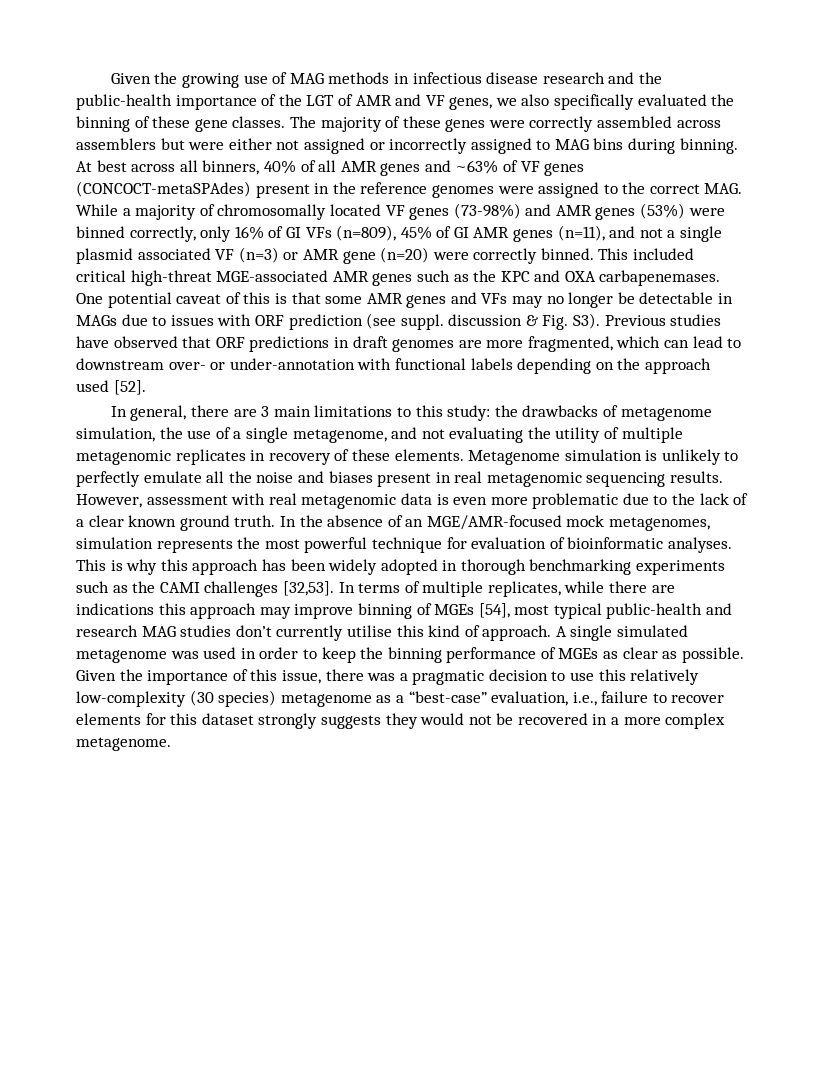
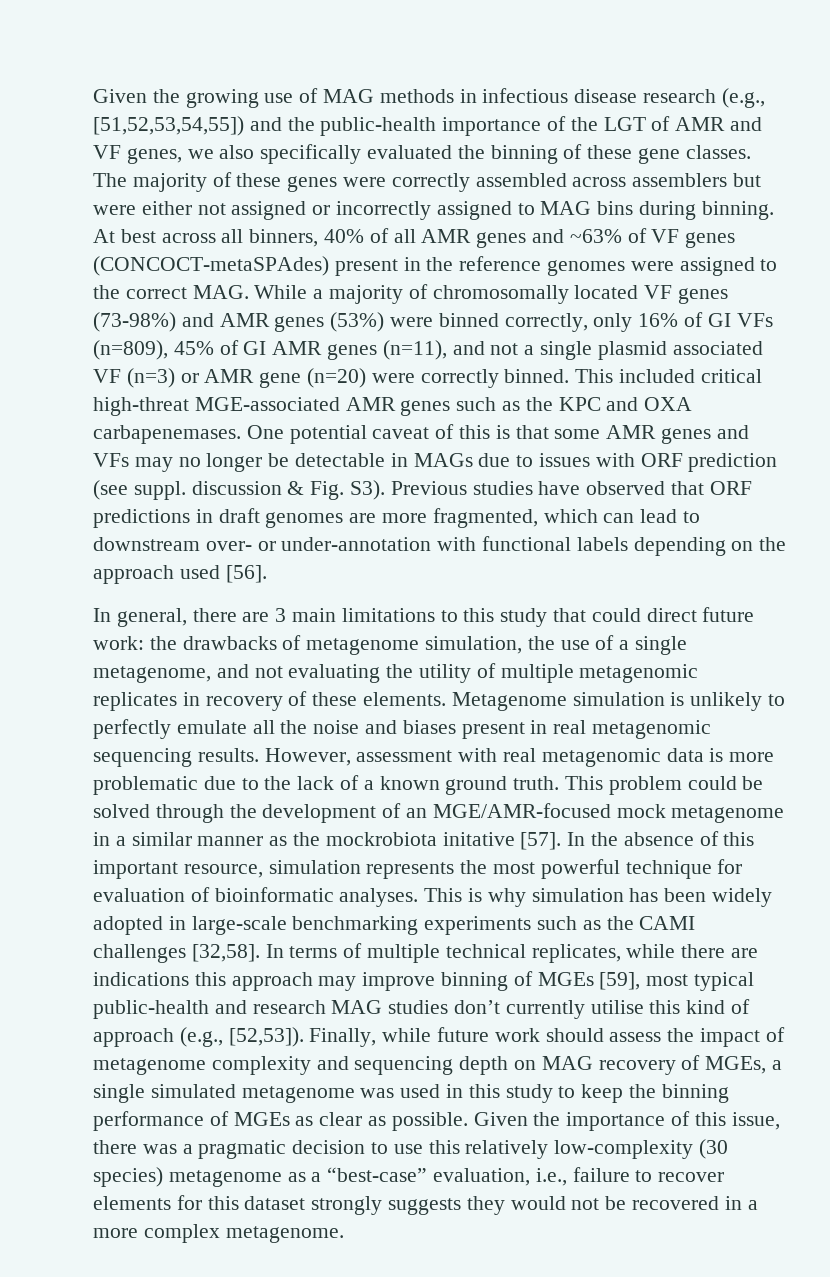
- Given the growing use of MAG methods in infectious disease research and the public-health importance of the LGT of AMR and VF genes, we also specifically evaluated the binning of these gene classes.
+ Given the growing use of MAG methods in infectious disease research (e.g., [51,52,53,54,55]) and the public-health importance of the LGT of AMR and VF genes, we also specifically evaluated the binning of these gene classes.
- One potential caveat of this is that some AMR genes and VFs may no longer be detectable in MAGs due to issues with ORF prediction (see suppl. discussion & Fig. S3). Previous studies have observed that ORF predictions in draft genomes are more fragmented, which can lead to downstream over- or under-annotation with functional labels depending on the approach used [52].
+ One potential caveat of this is that some AMR genes and VFs may no longer be detectable in MAGs due to issues with ORF prediction (see suppl. discussion & Fig. S3). Previous studies have observed that ORF predictions in draft genomes are more fragmented, which can lead to downstream over- or under-annotation with functional labels depending on the approach used [56].
- In general, there are 3 main limitations to this study: the drawbacks of metagenome simulation, the use of a single metagenome, and not evaluating the utility of multiple metagenomic replicates in recovery of these elements.
+ In general, there are 3 main limitations to this study that could direct future work: the drawbacks of metagenome simulation, the use of a single metagenome, and not evaluating the utility of multiple metagenomic replicates in recovery of these elements.
- However, assessment with real metagenomic data is even more problematic due to the lack of a clear known ground truth.
+ However, assessment with real metagenomic data is more problematic due to the lack of a known ground truth.
- In the absence of an MGE/AMR-focused mock metagenomes, simulation represents the most powerful technique for evaluation of bioinformatic analyses.
+ This problem could be solved through the development of an MGE/AMR-focused mock metagenome in a similar manner as the mockrobiota initative [57]. In the absence of this important resource, simulation represents the most powerful technique for evaluation of bioinformatic analyses.
- This is why this approach has been widely adopted in thorough benchmarking experiments such as the CAMI challenges [32,53].
+ This is why simulation has been widely adopted in large-scale benchmarking experiments such as the CAMI challenges [32,58].
- In terms of multiple replicates, while there are indications this approach may improve binning of MGEs [54], most typical public-health and research MAG studies don’t currently utilise this kind of approach. A single simulated metagenome was used in order to keep the binning performance of MGEs as clear as possible.
+ In terms of multiple technical replicates, while there are indications this approach may improve binning of MGEs [59], most typical public-health and research MAG studies don’t currently utilise this kind of approach (e.g., [52,53]). Finally, while future work should assess the impact of metagenome complexity and sequencing depth on MAG recovery of MGEs, a single simulated metagenome was used in this study to keep the binning performance of MGEs as clear as possible.

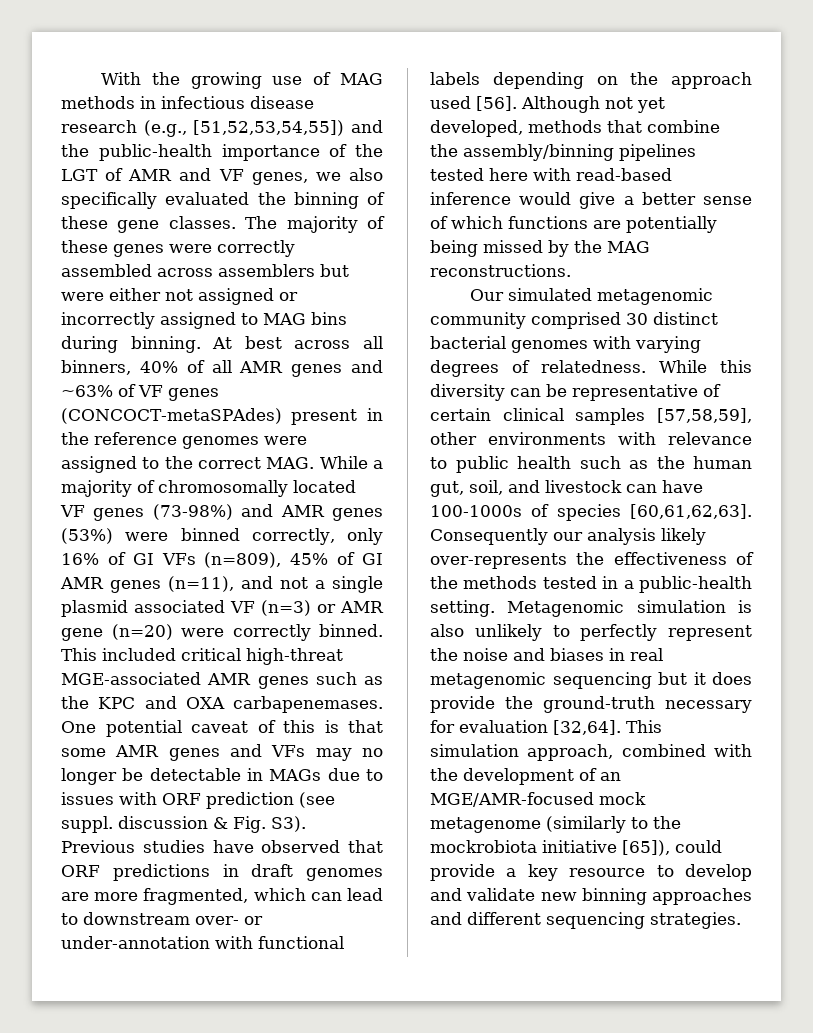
- Given the growing use of MAG methods in infectious disease research (e.g., [51,52,53,54,55]) and the public-health importance of the LGT of AMR and VF genes, we also specifically evaluated the binning of these gene classes.
+ With the growing use of MAG methods in infectious disease research (e.g., [51,52,53,54,55]) and the public-health importance of the LGT of AMR and VF genes, we also specifically evaluated the binning of these gene classes.
- One potential caveat of this is that some AMR genes and VFs may no longer be detectable in MAGs due to issues with ORF prediction (see suppl. discussion & Fig. S3). Previous studies have observed that ORF predictions in draft genomes are more fragmented, which can lead to downstream over- or under-annotation with functional labels depending on the approach used [56].
- In general, there are 3 main limitations to this study that could direct future work: the drawbacks of metagenome simulation, the use of a single metagenome, and not evaluating the utility of multiple metagenomic replicates in recovery of these elements. Metagenome simulation is unlikely to perfectly emulate all the noise and biases present in real metagenomic sequencing results. However, assessment with real metagenomic data is more problematic due to the lack of a known ground truth. This problem could be solved through the development of an MGE/AMR-focused mock metagenome in a similar manner as the mockrobiota initative [57]. In the absence of this important resource, simulation represents the most powerful technique for evaluation of bioinformatic analyses. This is why simulation has been widely adopted in large-scale benchmarking experiments such as the CAMI challenges [32,58]. In terms of multiple technical replicates, while there are indications this approach may improve binning of MGEs [59], most typical public-health and research MAG studies don’t currently utilise this kind of approach (e.g., [52,53]). Finally, while future work should assess the impact of metagenome complexity and sequencing depth on MAG recovery of MGEs, a single simulated metagenome was used in this study to keep the binning performance of MGEs as clear as possible. Given the importance of this issue, there was a pragmatic decision to use this relatively low-complexity (30 species) metagenome as a “best-case” evaluation, i.e., failure to recover elements for this dataset strongly suggests they would not be recovered in a more complex metagenome.
+ One potential caveat of this is that some AMR genes and VFs may no longer be detectable in MAGs due to issues with ORF prediction (see suppl. discussion & Fig. S3). Previous studies have observed that ORF predictions in draft genomes are more fragmented, which can lead to downstream over- or under-annotation with functional labels depending on the approach used [56]. Although not yet developed, methods that combine the assembly/binning pipelines tested here with read-based inference would give a better sense of which functions are potentially being missed by the MAG reconstructions.
+ Our simulated metagenomic community comprised 30 distinct bacterial genomes with varying degrees of relatedness. While this diversity can be representative of certain clinical samples [57,58,59], other environments with relevance to public health such as the human gut, soil, and livestock can have 100-1000s of species [60,61,62,63]. Consequently our analysis likely over-represents the effectiveness of the methods tested in a public-health setting. Metagenomic simulation is also unlikely to perfectly represent the noise and biases in real metagenomic sequencing but it does provide the ground-truth necessary for evaluation [32,64]. This simulation approach, combined with the development of an MGE/AMR-focused mock metagenome (similarly to the mockrobiota initiative [65]), could provide a key resource to develop and validate new binning approaches and different sequencing strategies.

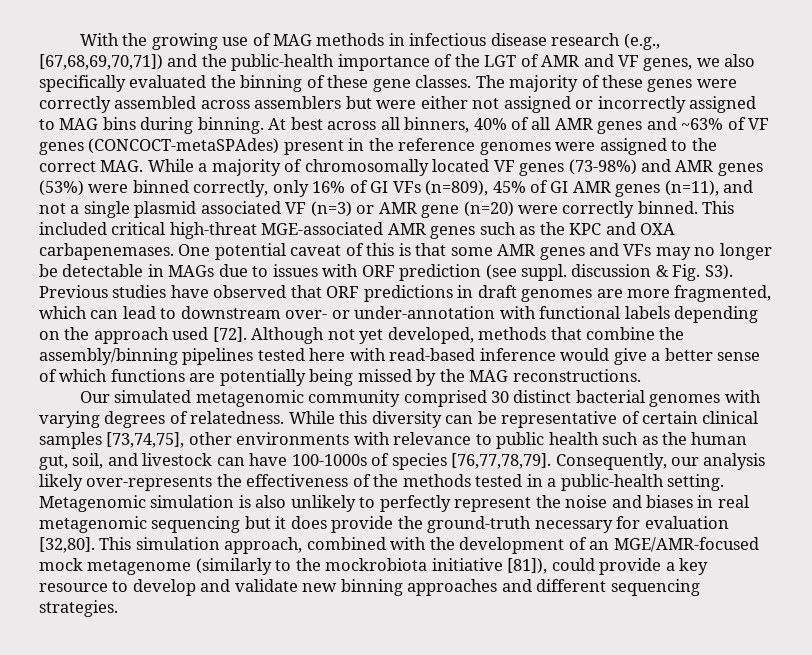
- With the growing use of MAG methods in infectious disease research (e.g., [51,52,53,54,55]) and the public-health importance of the LGT of AMR and VF genes, we also specifically evaluated the binning of these gene classes.
+ With the growing use of MAG methods in infectious disease research (e.g., [67,68,69,70,71]) and the public-health importance of the LGT of AMR and VF genes, we also specifically evaluated the binning of these gene classes.
- One potential caveat of this is that some AMR genes and VFs may no longer be detectable in MAGs due to issues with ORF prediction (see suppl. discussion & Fig. S3). Previous studies have observed that ORF predictions in draft genomes are more fragmented, which can lead to downstream over- or under-annotation with functional labels depending on the approach used [56].
+ One potential caveat of this is that some AMR genes and VFs may no longer be detectable in MAGs due to issues with ORF prediction (see suppl. discussion & Fig. S3). Previous studies have observed that ORF predictions in draft genomes are more fragmented, which can lead to downstream over- or under-annotation with functional labels depending on the approach used [72].
- While this diversity can be representative of certain clinical samples [57,58,59], other environments with relevance to public health such as the human gut, soil, and livestock can have 100-1000s of species [60,61,62,63]. Consequently our analysis likely over-represents the effectiveness of the methods tested in a public-health setting.
+ While this diversity can be representative of certain clinical samples [73,74,75], other environments with relevance to public health such as the human gut, soil, and livestock can have 100-1000s of species [76,77,78,79]. Consequently, our analysis likely over-represents the effectiveness of the methods tested in a public-health setting.
- Metagenomic simulation is also unlikely to perfectly represent the noise and biases in real metagenomic sequencing but it does provide the ground-truth necessary for evaluation [32,64].
+ Metagenomic simulation is also unlikely to perfectly represent the noise and biases in real metagenomic sequencing but it does provide the ground-truth necessary for evaluation [32,80].
- This simulation approach, combined with the development of an MGE/AMR-focused mock metagenome (similarly to the mockrobiota initiative [65]), could provide a key resource to develop and validate new binning approaches and different sequencing strategies.
+ This simulation approach, combined with the development of an MGE/AMR-focused mock metagenome (similarly to the mockrobiota initiative [81]), could provide a key resource to develop and validate new binning approaches and different sequencing strategies.

